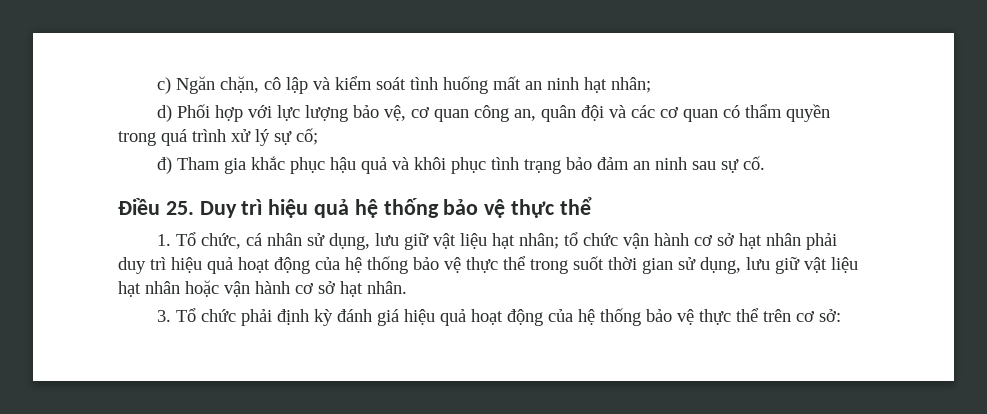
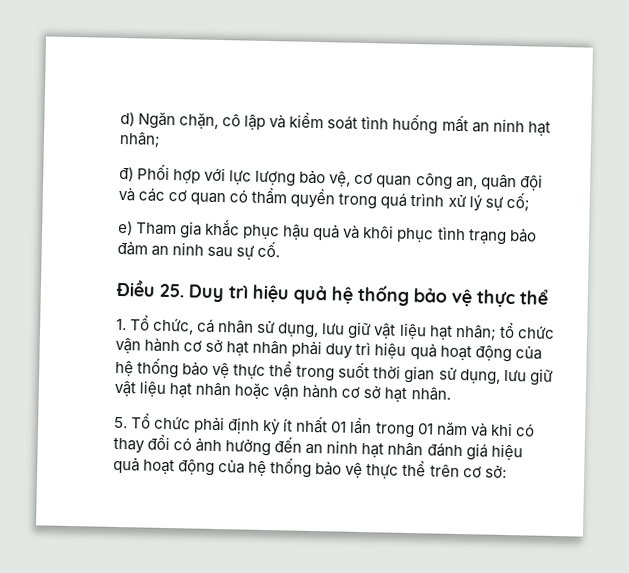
- c) Ngăn chặn, cô lập và kiểm soát tình huống mất an ninh hạt nhân;
+ d) Ngăn chặn, cô lập và kiểm soát tình huống mất an ninh hạt nhân;
- d) Phối hợp với lực lượng bảo vệ, cơ quan công an, quân đội và các cơ quan có thẩm quyền trong quá trình xử lý sự cố;
+ đ) Phối hợp với lực lượng bảo vệ, cơ quan công an, quân đội và các cơ quan có thẩm quyền trong quá trình xử lý sự cố;
- đ) Tham gia khắc phục hậu quả và khôi phục tình trạng bảo đảm an ninh sau sự cố.
+ e) Tham gia khắc phục hậu quả và khôi phục tình trạng bảo đảm an ninh sau sự cố.
- 3. Tổ chức phải định kỳ đánh giá hiệu quả hoạt động của hệ thống bảo vệ thực thể trên cơ sở:
+ 5. Tổ chức phải định kỳ ít nhất 01 lần trong 01 năm và khi có thay đổi có ảnh hưởng đến an ninh hạt nhân đánh giá hiệu quả hoạt động của hệ thống bảo vệ thực thể trên cơ sở:

